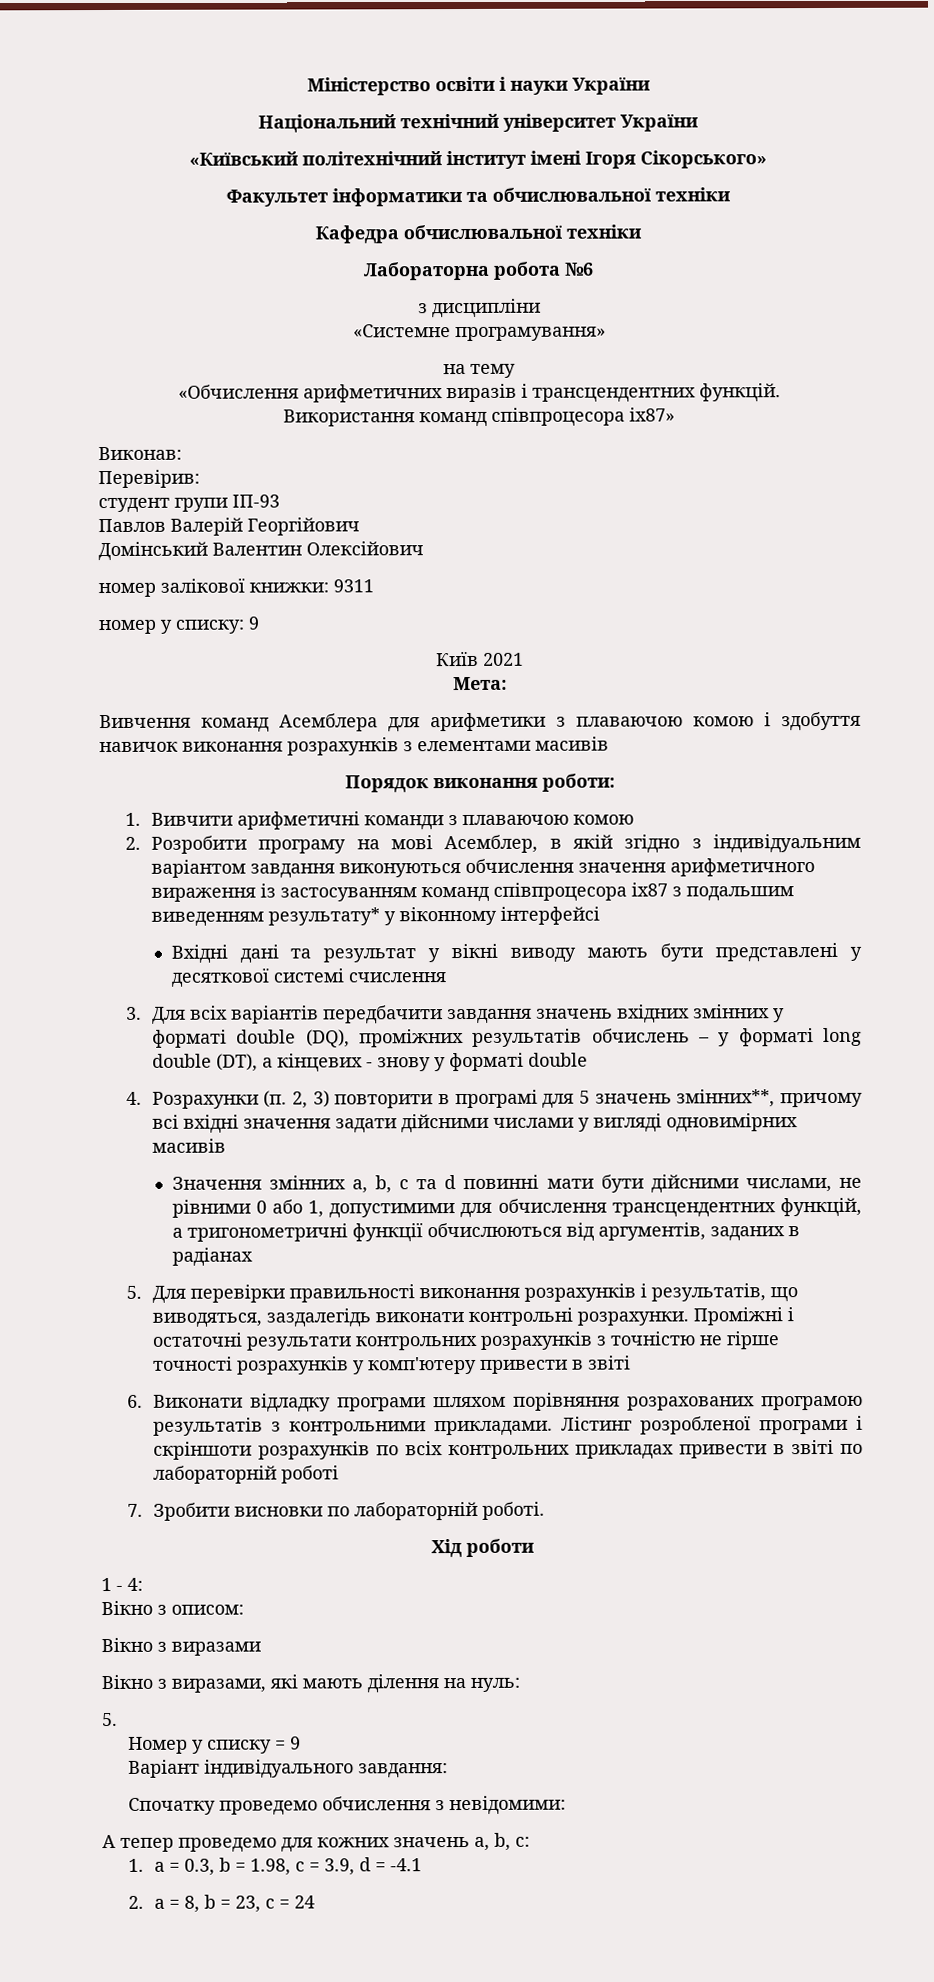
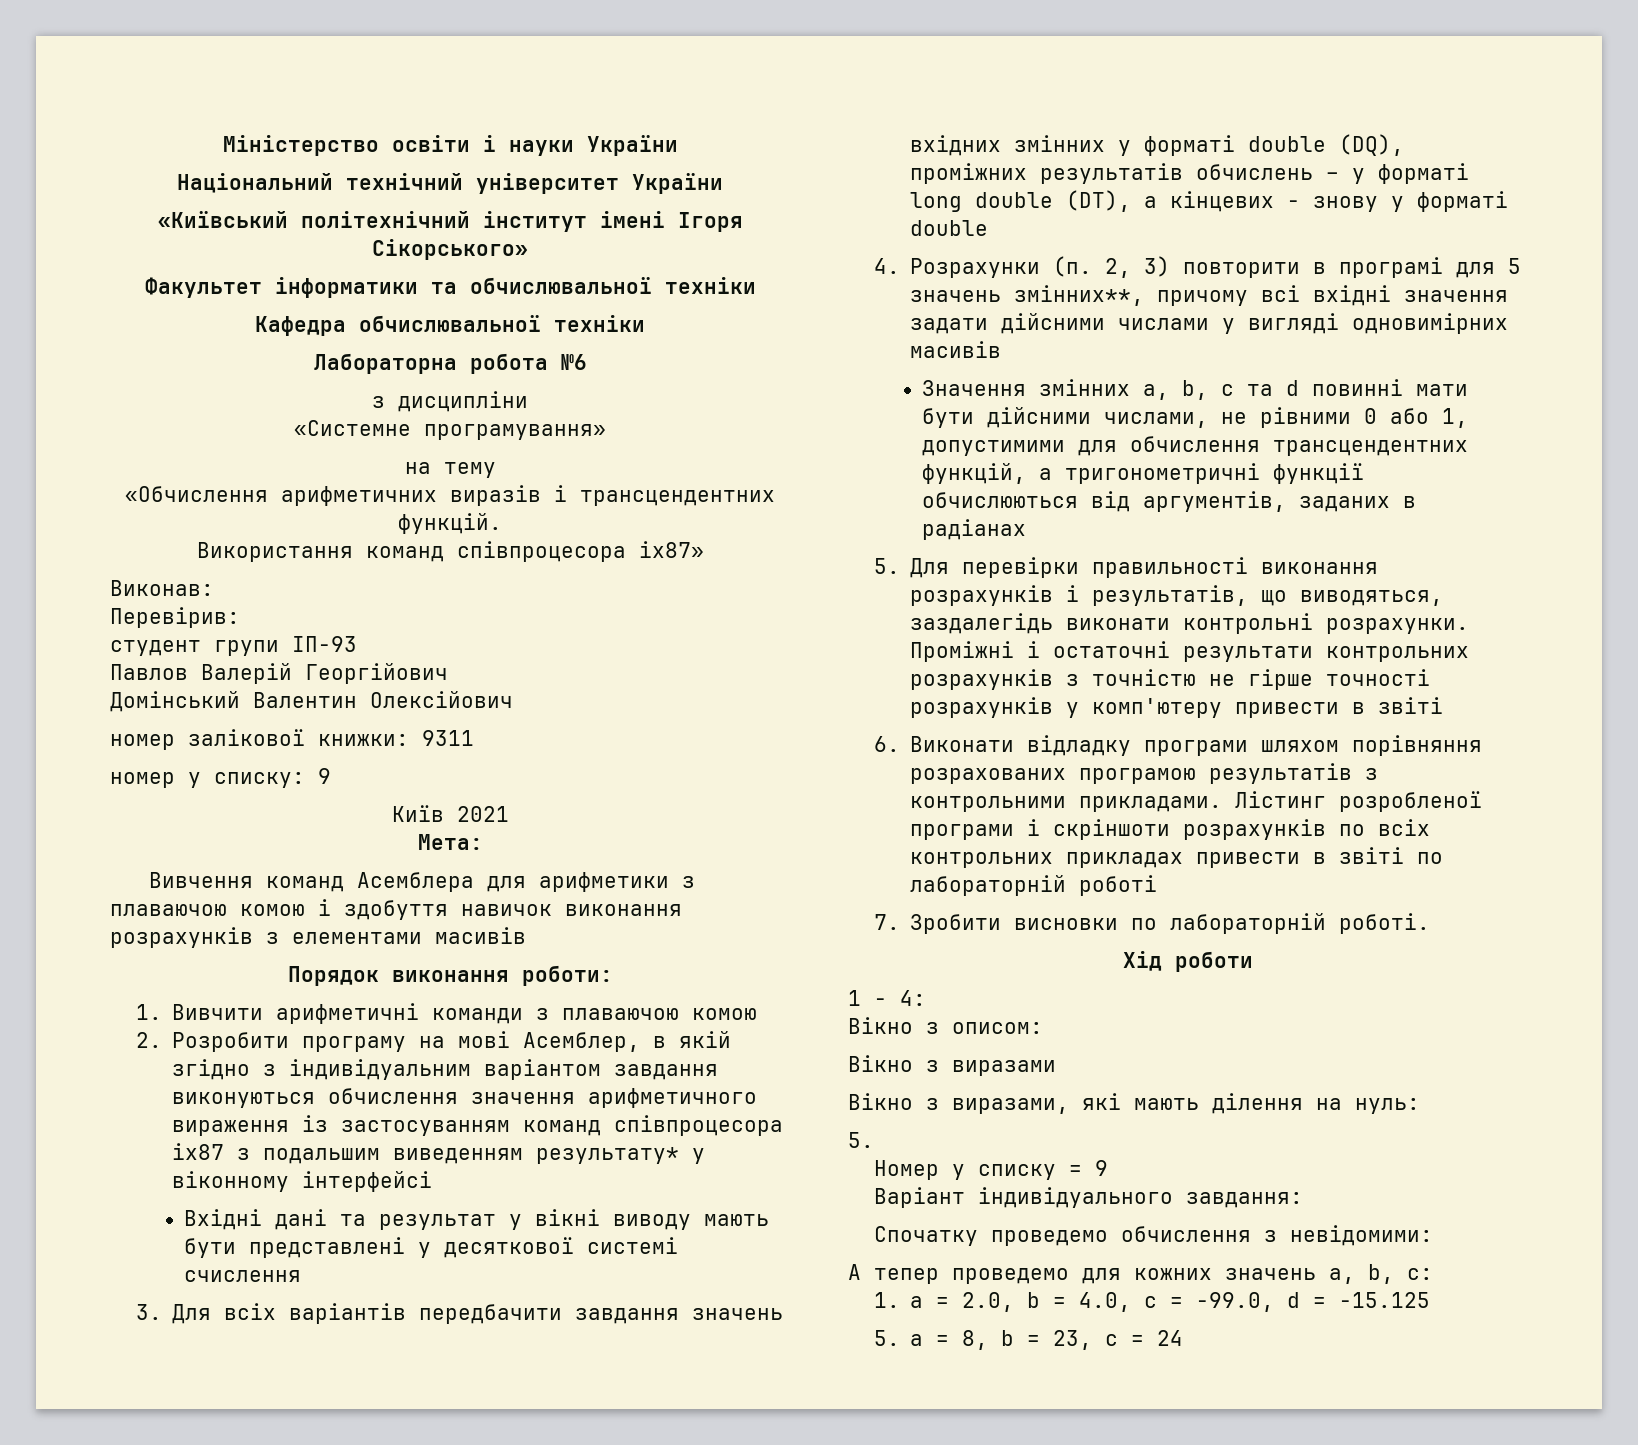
- 1. a = 0.3, b = 1.98, c = 3.9, d = -4.1
- 2. a = 8, b = 23, c = 24
+ 1. a = 2.0, b = 4.0, c = -99.0, d = -15.125
+ 5. a = 8, b = 23, c = 24

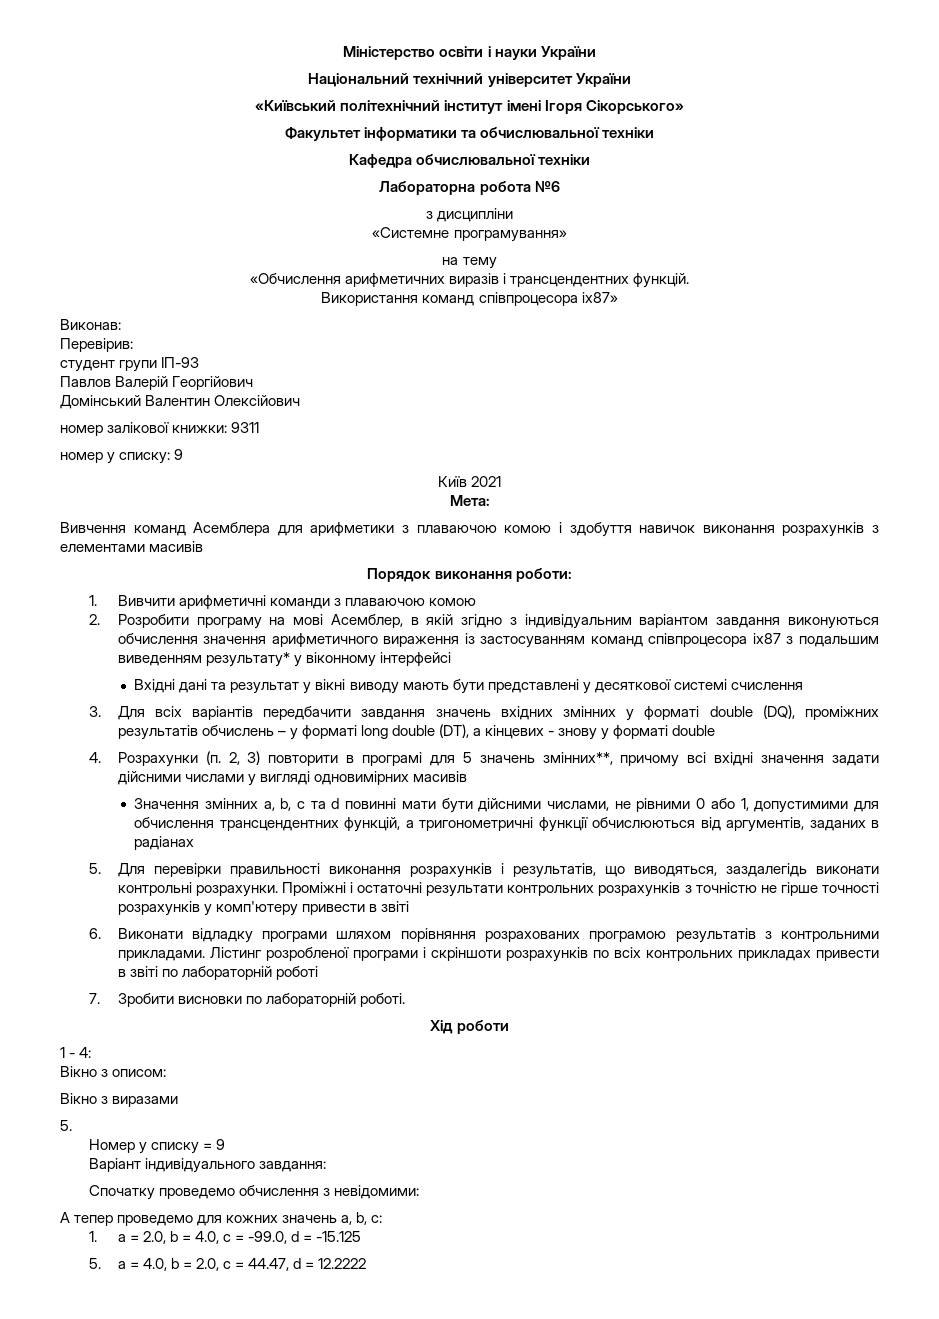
- Вікно з виразами, які мають ділення на нуль:
- 5. a = 8, b = 23, c = 24
+ 5. a = 4.0, b = 2.0, c = 44.47, d = 12.2222

